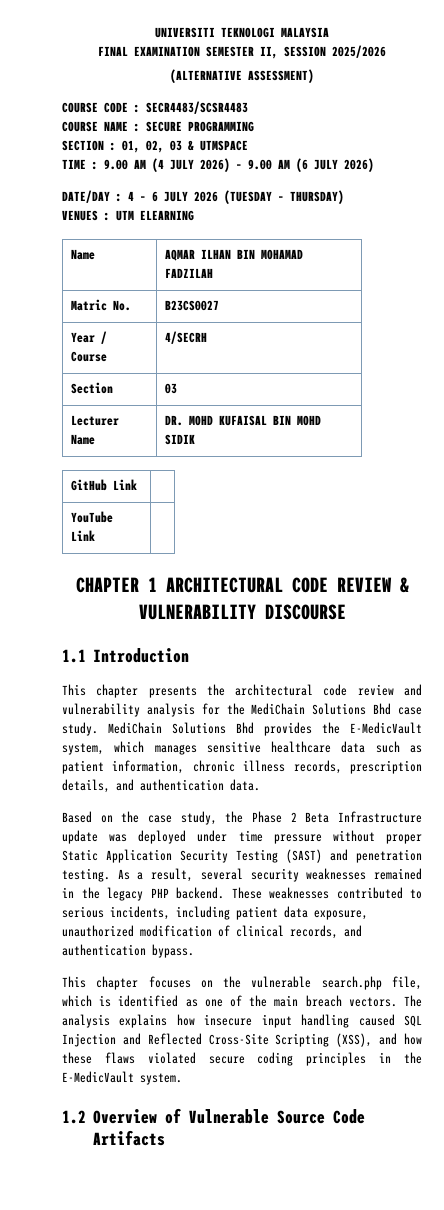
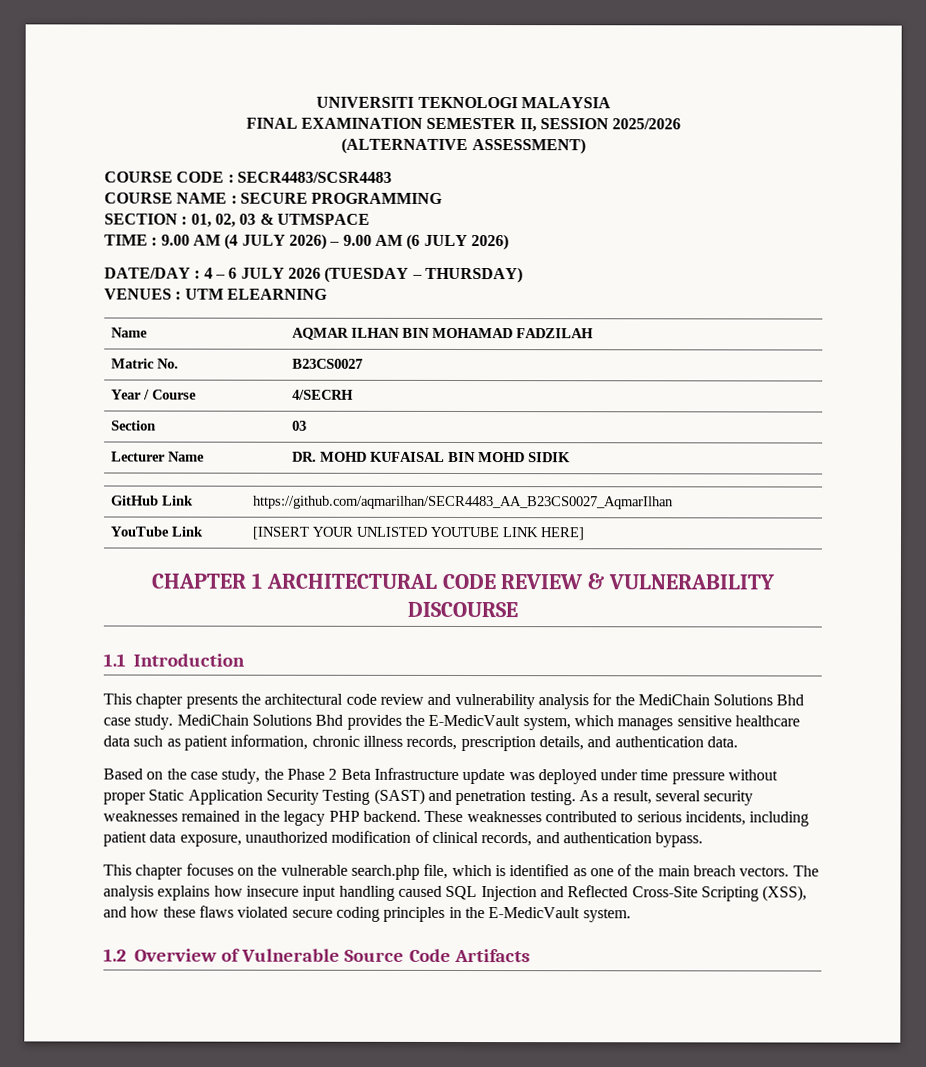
- GitHub Link |
+ GitHub Link | https://github.com/aqmarilhan/SECR4483_AA_B23CS0027_AqmarIlhan
- YouTube Link |
+ YouTube Link | [INSERT YOUR UNLISTED YOUTUBE LINK HERE]

